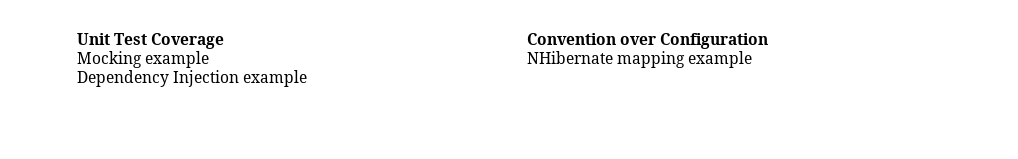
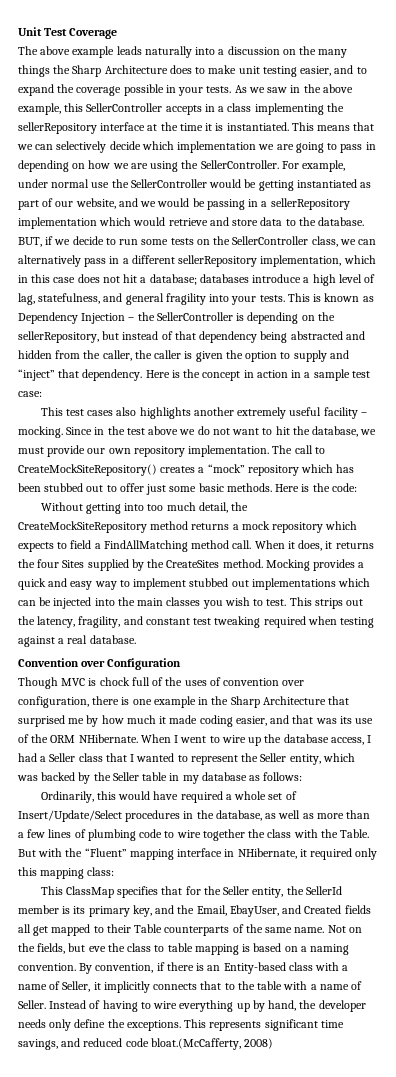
- Mocking example
- Dependency Injection example
+ The above example leads naturally into a discussion on the many things the Sharp Architecture does to make unit testing easier, and to expand the coverage possible in your tests. As we saw in the above example, this SellerController accepts in a class implementing the sellerRepository interface at the time it is instantiated. This means that we can selectively decide which implementation we are going to pass in depending on how we are using the SellerController. For example, under normal use the SellerController would be getting instantiated as part of our website, and we would be passing in a sellerRepository implementation which would retrieve and store data to the database. BUT, if we decide to run some tests on the SellerController class, we can alternatively pass in a different sellerRepository implementation, which in this case does not hit a database; databases introduce a high level of lag, statefulness, and general fragility into your tests. This is known as Dependency Injection – the SellerController is depending on the sellerRepository, but instead of that dependency being abstracted and hidden from the caller, the caller is given the option to supply and “inject” that dependency. Here is the concept in action in a sample test case:
+ This test cases also highlights another extremely useful facility – mocking. Since in the test above we do not want to hit the database, we must provide our own repository implementation. The call to CreateMockSiteRepository() creates a “mock” repository which has been stubbed out to offer just some basic methods. Here is the code:
+ Without getting into too much detail, the CreateMockSiteRepository method returns a mock repository which expects to field a FindAllMatching method call. When it does, it returns the four Sites supplied by the CreateSites method. Mocking provides a quick and easy way to implement stubbed out implementations which can be injected into the main classes you wish to test. This strips out the latency, fragility, and constant test tweaking required when testing against a real database.
  Convention over Configuration
- NHibernate mapping example
+ Though MVC is chock full of the uses of convention over configuration, there is one example in the Sharp Architecture that surprised me by how much it made coding easier, and that was its use of the ORM NHibernate. When I went to wire up the database access, I had a Seller class that I wanted to represent the Seller entity, which was backed by the Seller table in my database as follows:
+ Ordinarily, this would have required a whole set of Insert/Update/Select procedures in the database, as well as more than a few lines of plumbing code to wire together the class with the Table. But with the “Fluent” mapping interface in NHibernate, it required only this mapping class:
+ This ClassMap specifies that for the Seller entity, the SellerId member is its primary key, and the Email, EbayUser, and Created fields all get mapped to their Table counterparts of the same name. Not on the fields, but eve the class to table mapping is based on a naming convention. By convention, if there is an Entity-based class with a name of Seller, it implicitly connects that to the table with a name of Seller. Instead of having to wire everything up by hand, the developer needs only define the exceptions. This represents significant time savings, and reduced code bloat.(McCafferty, 2008)

